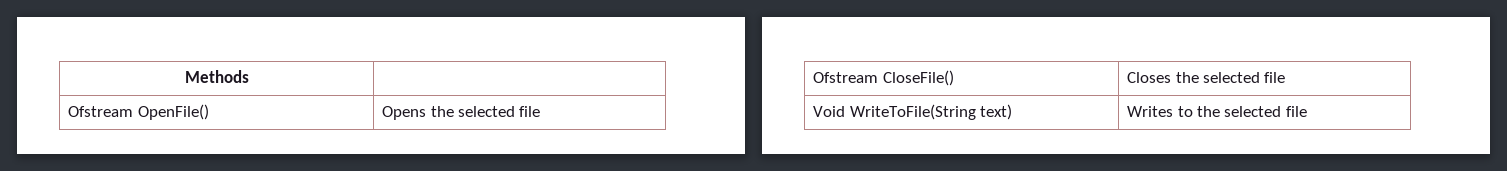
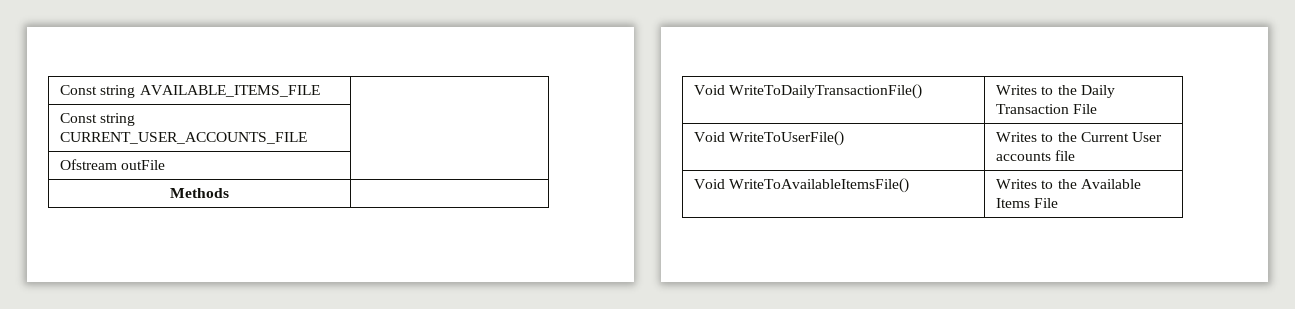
+ Const string AVAILABLE_ITEMS_FILE |
+ Const string CURRENT_USER_ACCOUNTS_FILE |
+ Ofstream outFile |
  Methods |
- Ofstream OpenFile() | Opens the selected file
- Ofstream CloseFile() | Closes the selected file
- Void WriteToFile(String text) | Writes to the selected file
+ Void WriteToDailyTransactionFile() | Writes to the Daily Transaction File
+ Void WriteToUserFile() | Writes to the Current User accounts file
+ Void WriteToAvailableItemsFile() | Writes to the Available Items File

